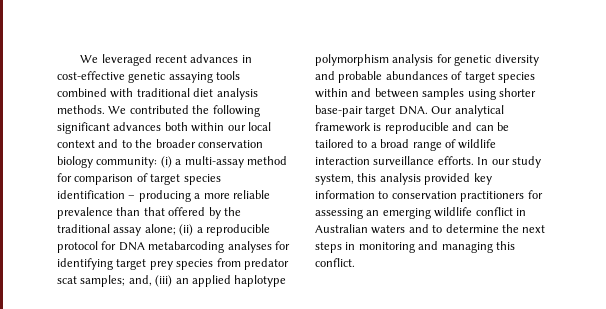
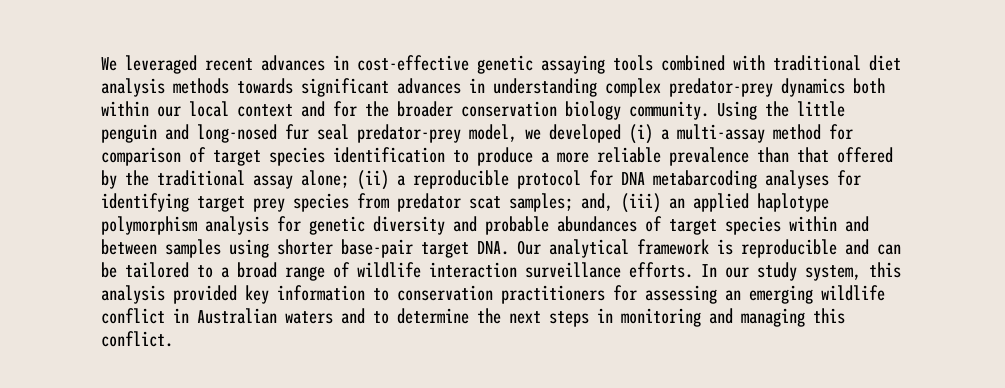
- We leveraged recent advances in cost-effective genetic assaying tools combined with traditional diet analysis methods. We contributed the following significant advances both within our local context and to the broader conservation biology community: (i) a multi-assay method for comparison of target species identification – producing a more reliable prevalence than that offered by the traditional assay alone;
+ We leveraged recent advances in cost-effective genetic assaying tools combined with traditional diet analysis methods towards significant advances in understanding complex predator-prey dynamics both within our local context and for the broader conservation biology community. Using the little penguin and long-nosed fur seal predator-prey model, we developed (i) a multi-assay method for comparison of target species identification to produce a more reliable prevalence than that offered by the traditional assay alone;

